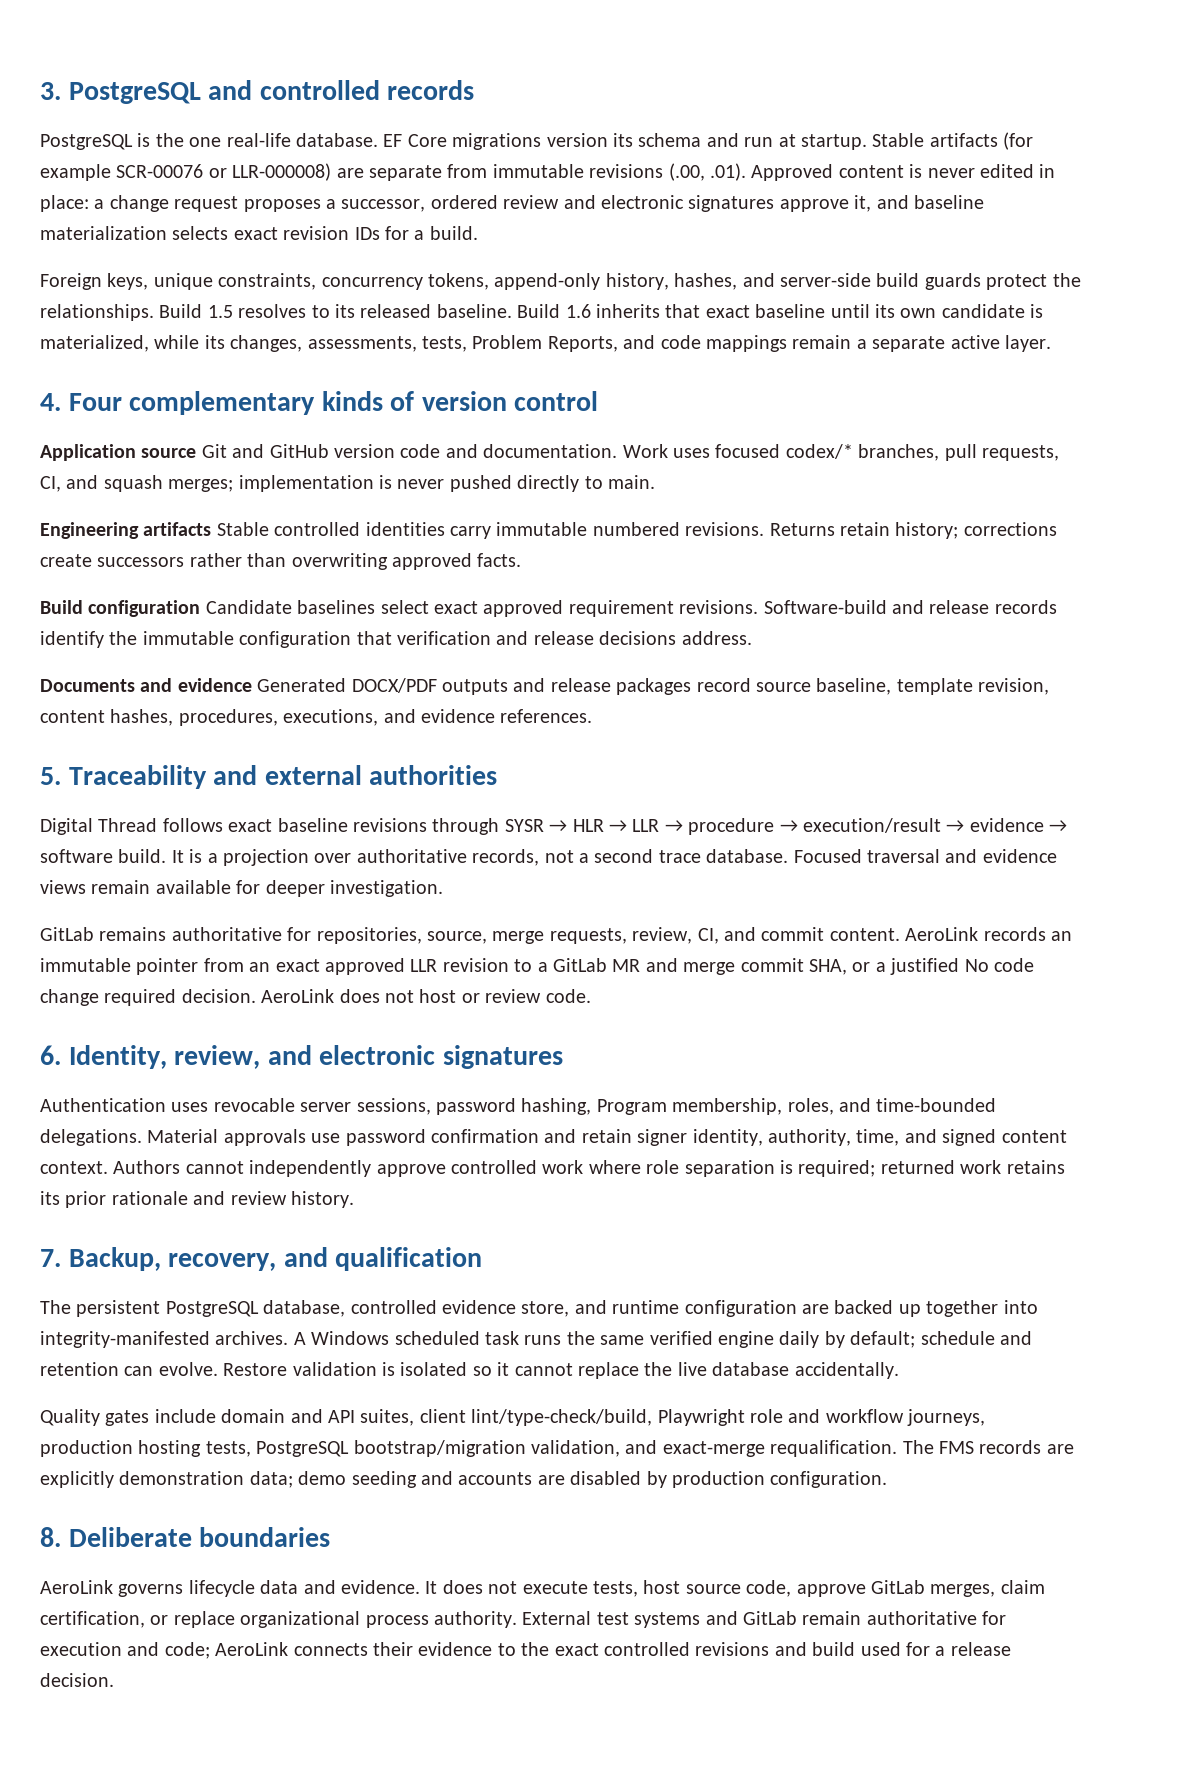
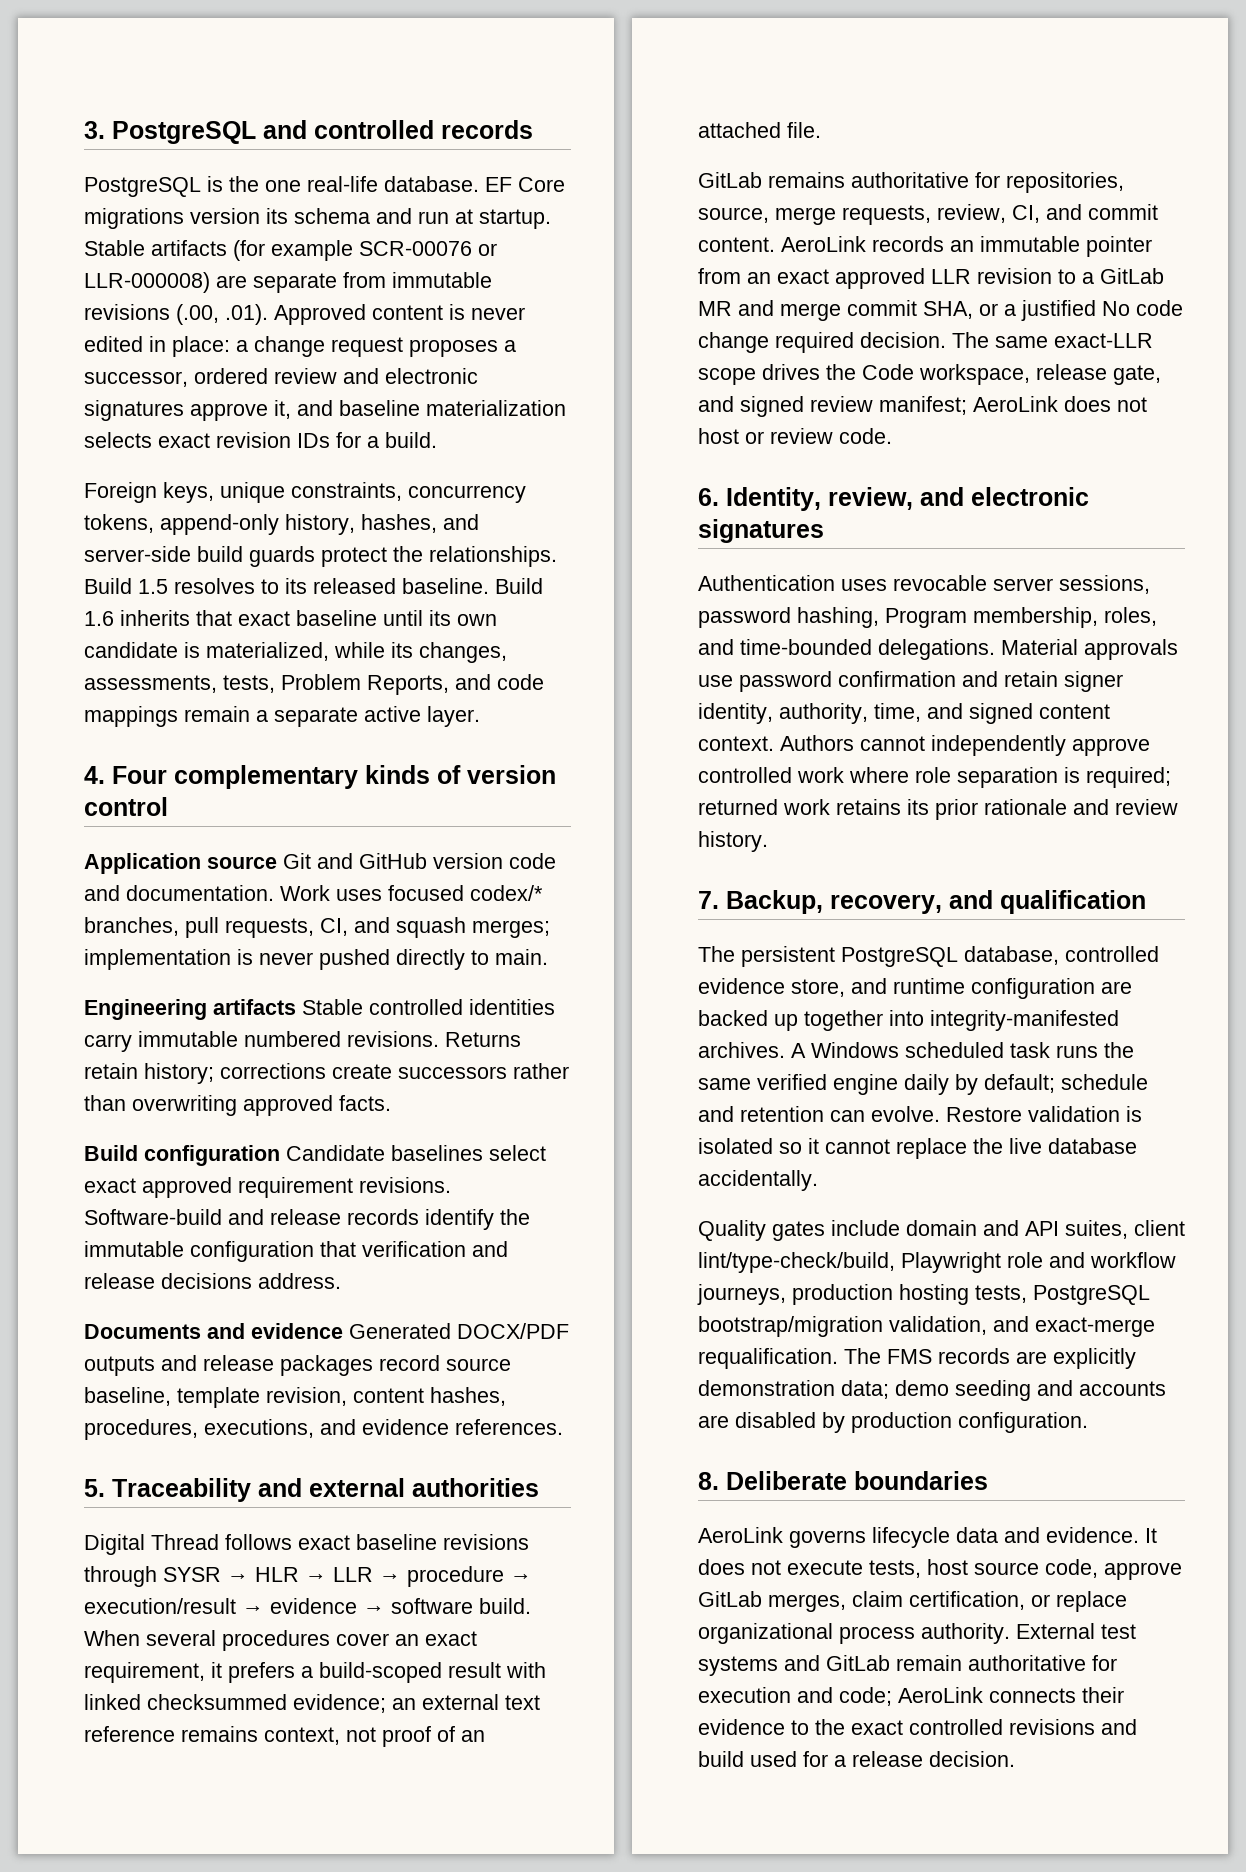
- It is a projection over authoritative records, not a second trace database. Focused traversal and evidence views remain available for deeper investigation.
+ When several procedures cover an exact requirement, it prefers a build-scoped result with linked checksummed evidence; an external text reference remains context, not proof of an attached file.
- AeroLink does not host or review code.
+ The same exact-LLR scope drives the Code workspace, release gate, and signed review manifest; AeroLink does not host or review code.

